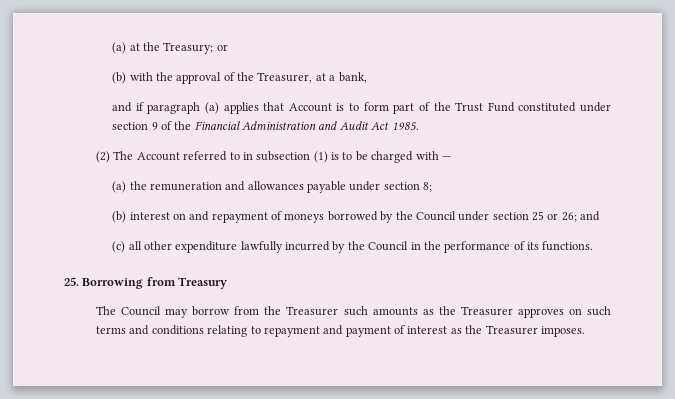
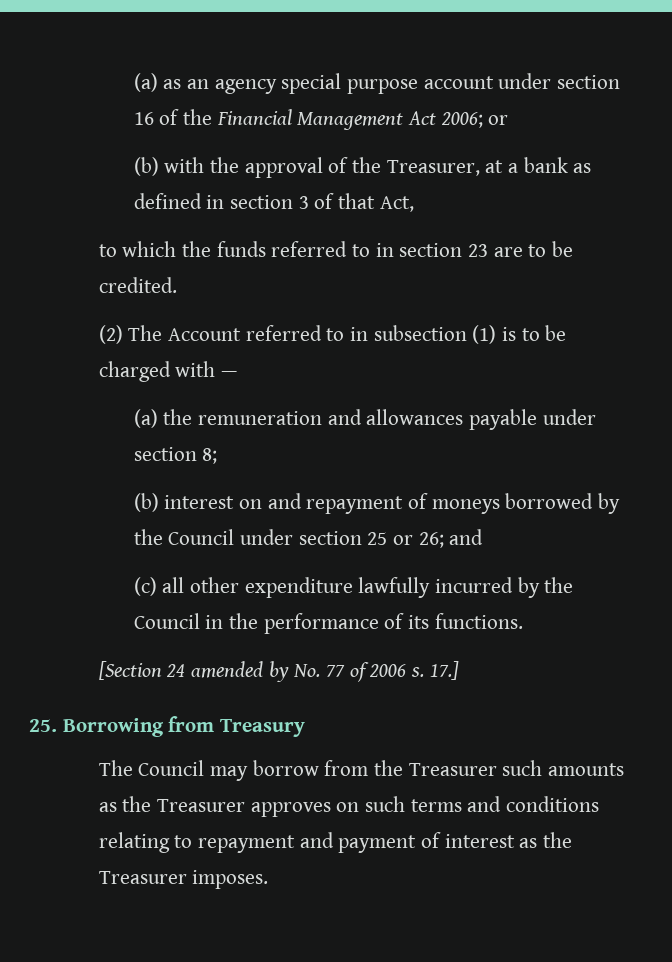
- (a) at the Treasury; or
+ (a) as an agency special purpose account under section 16 of the Financial Management Act 2006; or
- (b) with the approval of the Treasurer, at a bank,
- and if paragraph (a) applies that Account is to form part of the Trust Fund constituted under section 9 of the Financial Administration and Audit Act 1985.
+ (b) with the approval of the Treasurer, at a bank as defined in section 3 of that Act,
+ to which the funds referred to in section 23 are to be credited.
+ [Section 24 amended by No. 77 of 2006 s. 17.]

